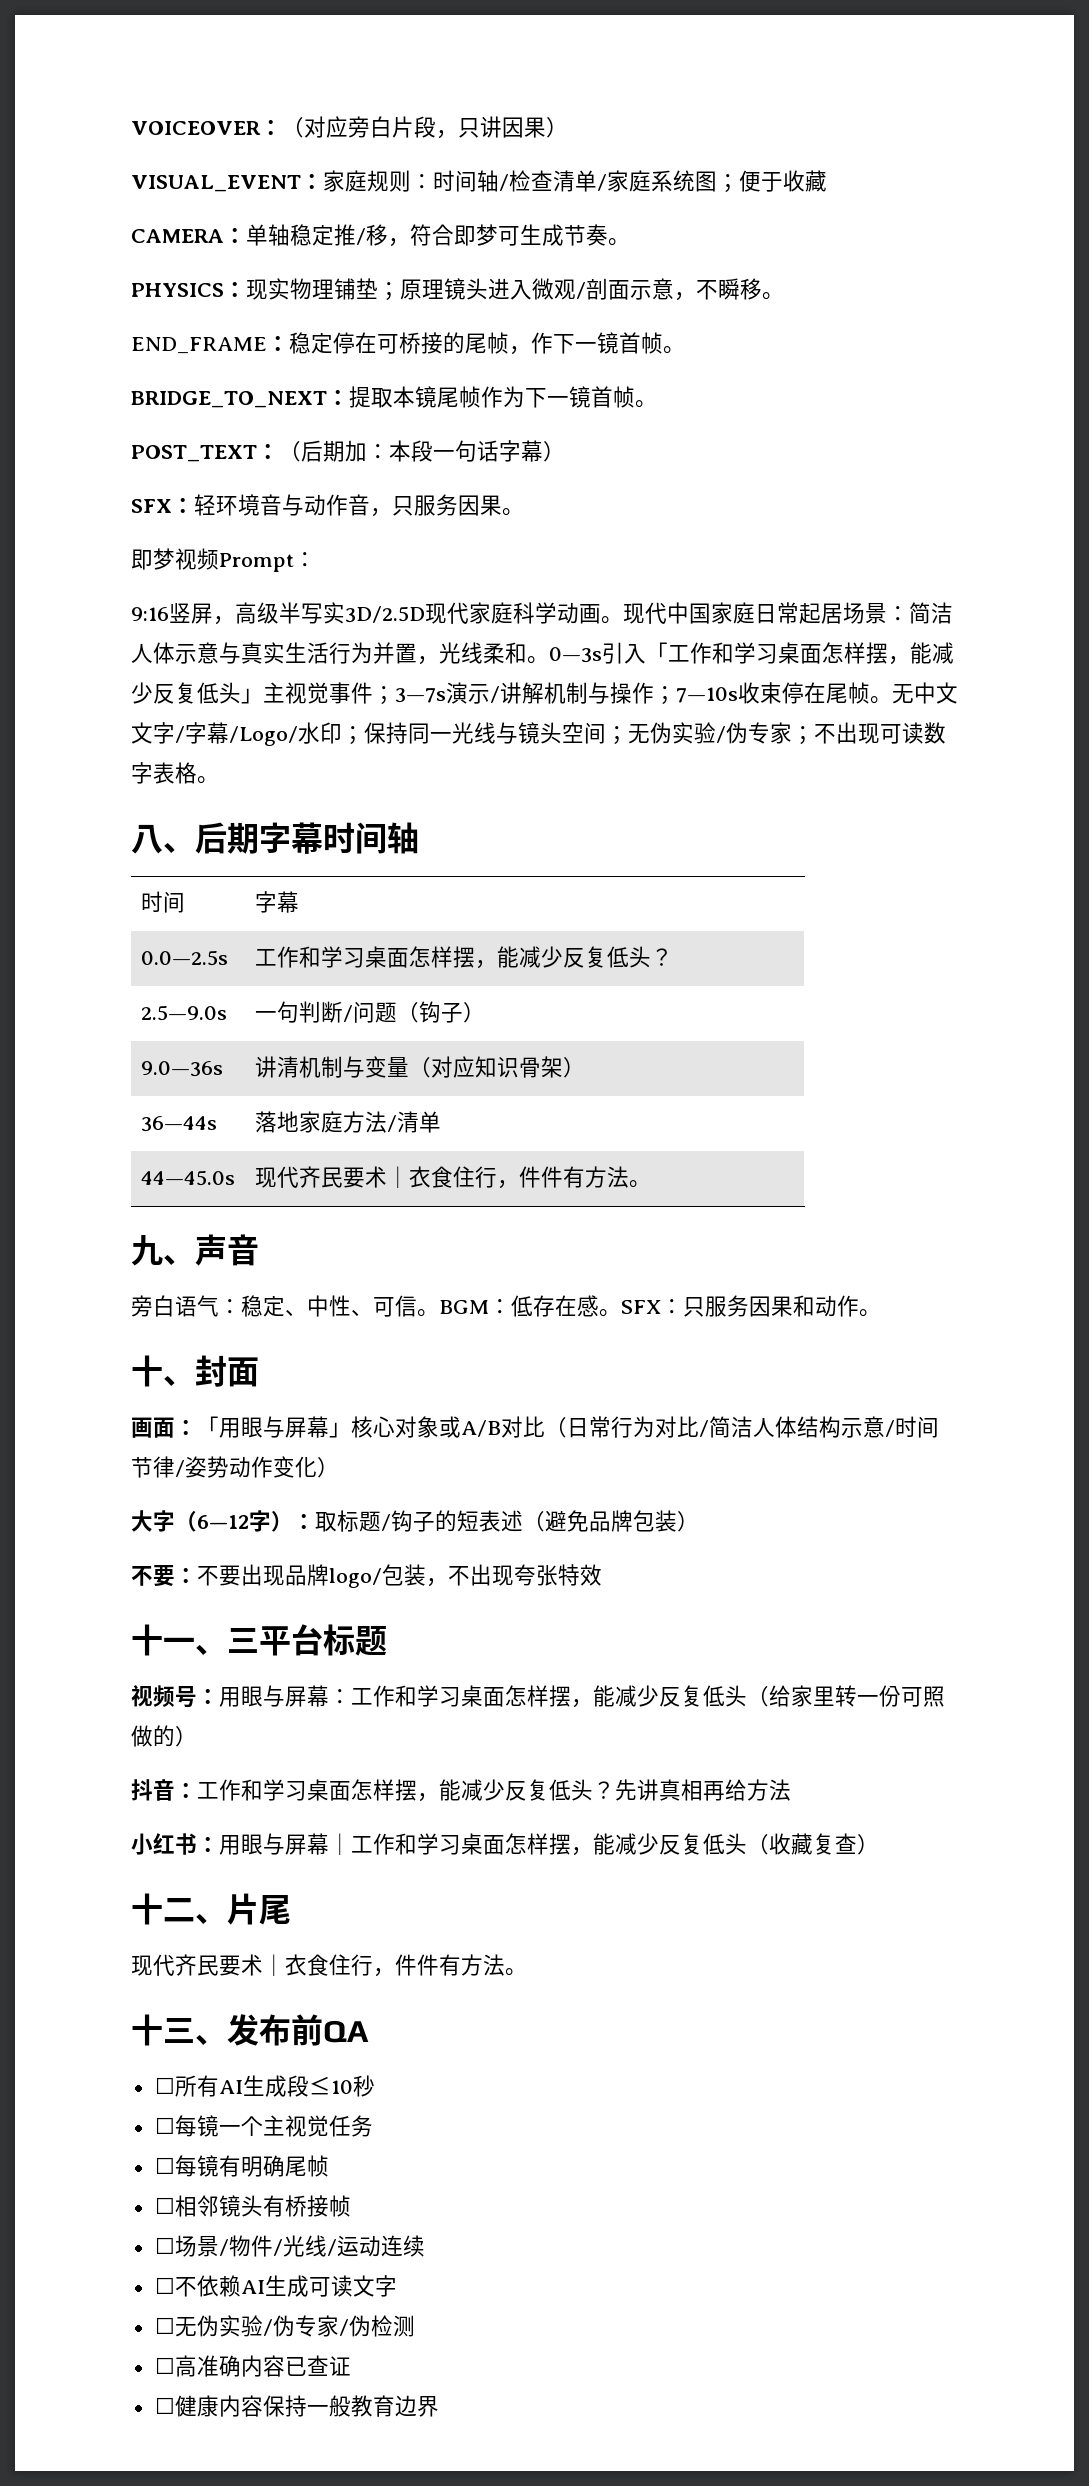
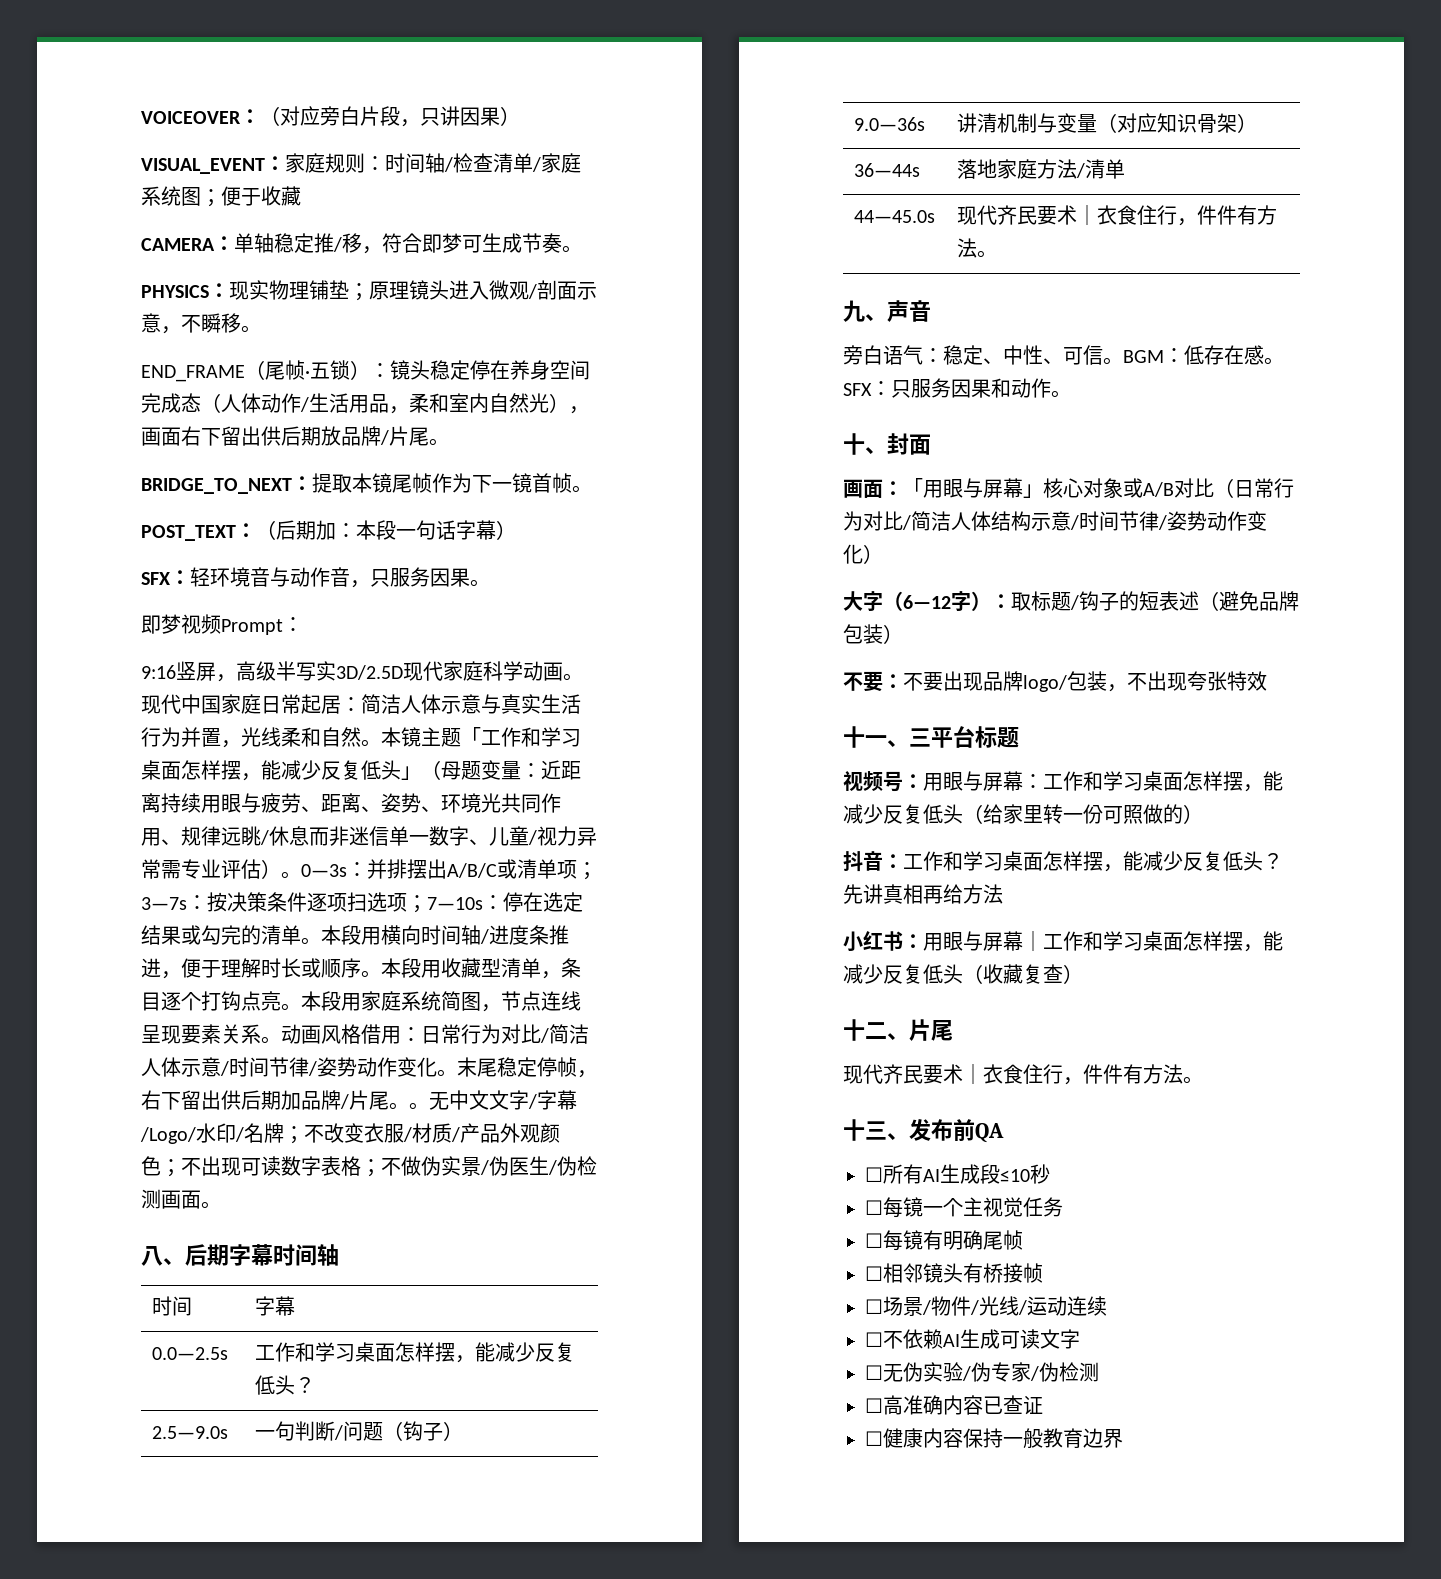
- END_FRAME：稳定停在可桥接的尾帧，作下一镜首帧。
+ END_FRAME（尾帧·五锁）：镜头稳定停在养身空间完成态（人体动作/生活用品，柔和室内自然光），画面右下留出供后期放品牌/片尾。
- 现代中国家庭日常起居场景：简洁人体示意与真实生活行为并置，光线柔和。0—3s引入「工作和学习桌面怎样摆，能减少反复低头」主视觉事件；3—7s演示/讲解机制与操作；7—10s收束停在尾帧。
+ 现代中国家庭日常起居：简洁人体示意与真实生活行为并置，光线柔和自然。本镜主题「工作和学习桌面怎样摆，能减少反复低头」（母题变量：近距离持续用眼与疲劳、距离、姿势、环境光共同作用、规律远眺/休息而非迷信单一数字、儿童/视力异常需专业评估）。0—3s：并排摆出A/B/C或清单项；3—7s：按决策条件逐项扫选项；7—10s：停在选定结果或勾完的清单。本段用横向时间轴/进度条推进，便于理解时长或顺序。本段用收藏型清单，条目逐个打钩点亮。本段用家庭系统简图，节点连线呈现要素关系。动画风格借用：日常行为对比/简洁人体示意/时间节律/姿势动作变化。末尾稳定停帧，右下留出供后期加品牌/片尾。。
- 无中文文字/字幕/Logo/水印；保持同一光线与镜头空间；无伪实验/伪专家；不出现可读数字表格。
+ 无中文文字/字幕/Logo/水印/名牌；不改变衣服/材质/产品外观颜色；不出现可读数字表格；不做伪实景/伪医生/伪检测画面。

